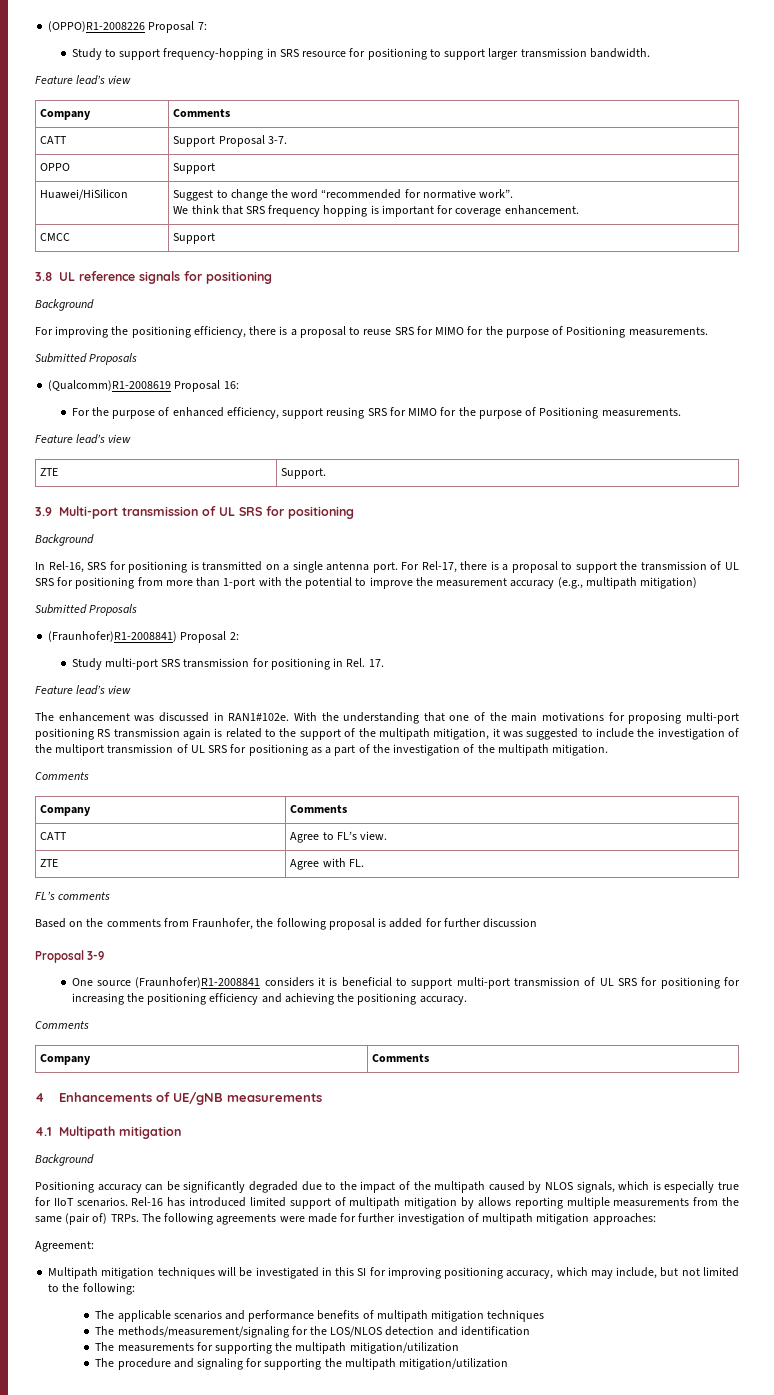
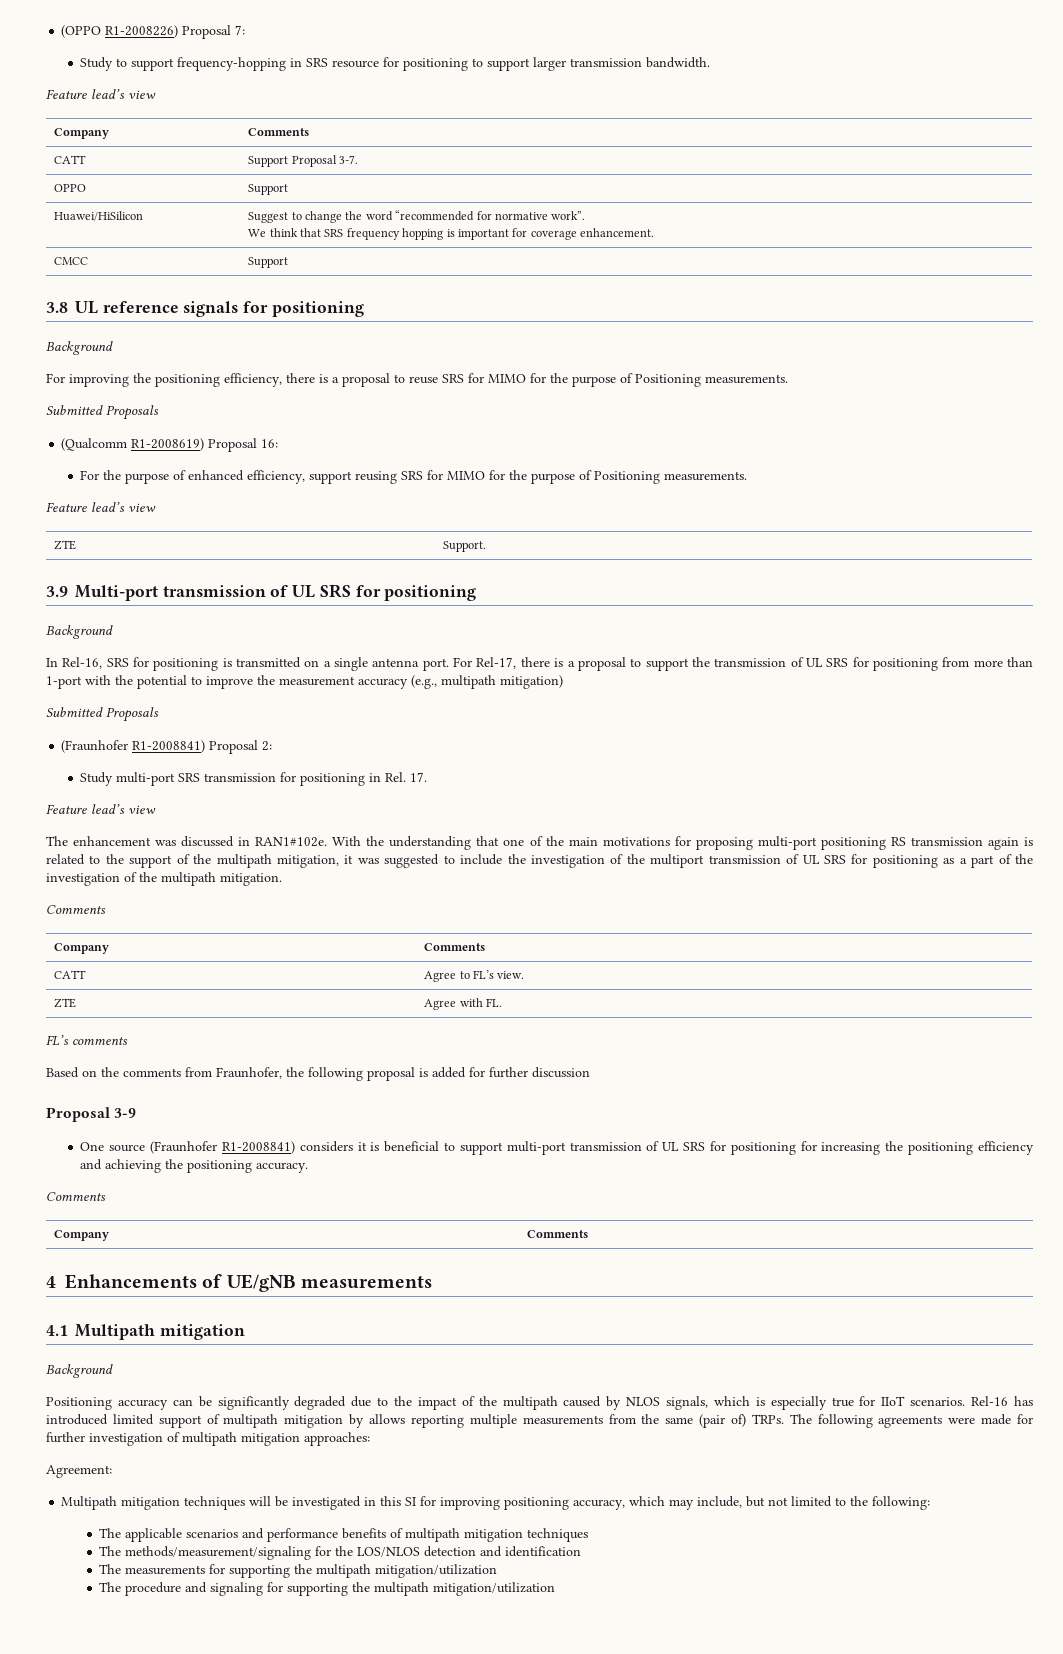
- (OPPO)R1-2008226 Proposal 7:
+ (OPPO R1-2008226) Proposal 7:
- (Qualcomm)R1-2008619 Proposal 16:
+ (Qualcomm R1-2008619) Proposal 16:
- (Fraunhofer)R1-2008841) Proposal 2:
+ (Fraunhofer R1-2008841) Proposal 2:
- One source (Fraunhofer)R1-2008841 considers it is beneficial to support multi-port transmission of UL SRS for positioning for increasing the positioning efficiency and achieving the positioning accuracy.
+ One source (Fraunhofer R1-2008841) considers it is beneficial to support multi-port transmission of UL SRS for positioning for increasing the positioning efficiency and achieving the positioning accuracy.

